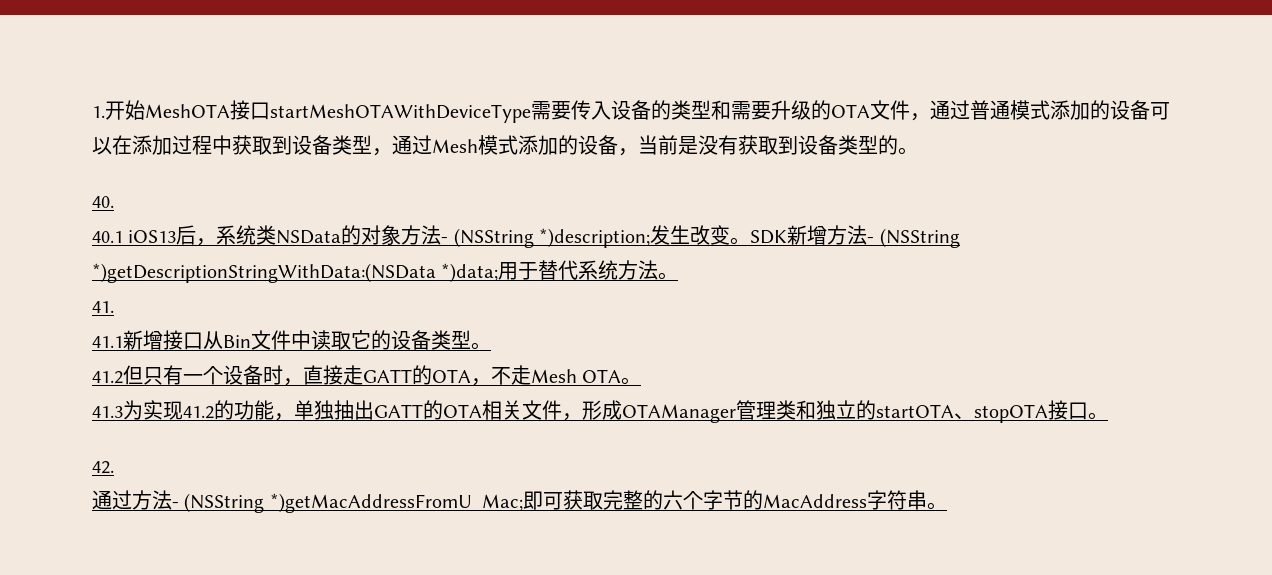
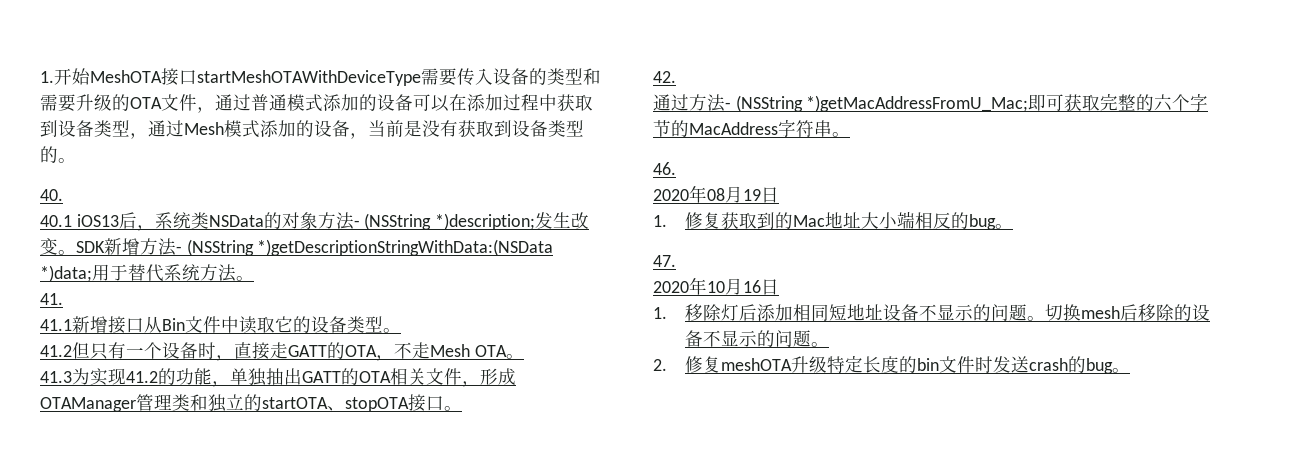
+ 46.
+ 2020年08月19日
+ 1.修复获取到的Mac地址大小端相反的bug。
+ 47.
+ 2020年10月16日
+ 1.移除灯后添加相同短地址设备不显示的问题。切换mesh后移除的设备不显示的问题。
+ 2.修复meshOTA升级特定长度的bin文件时发送crash的bug。

